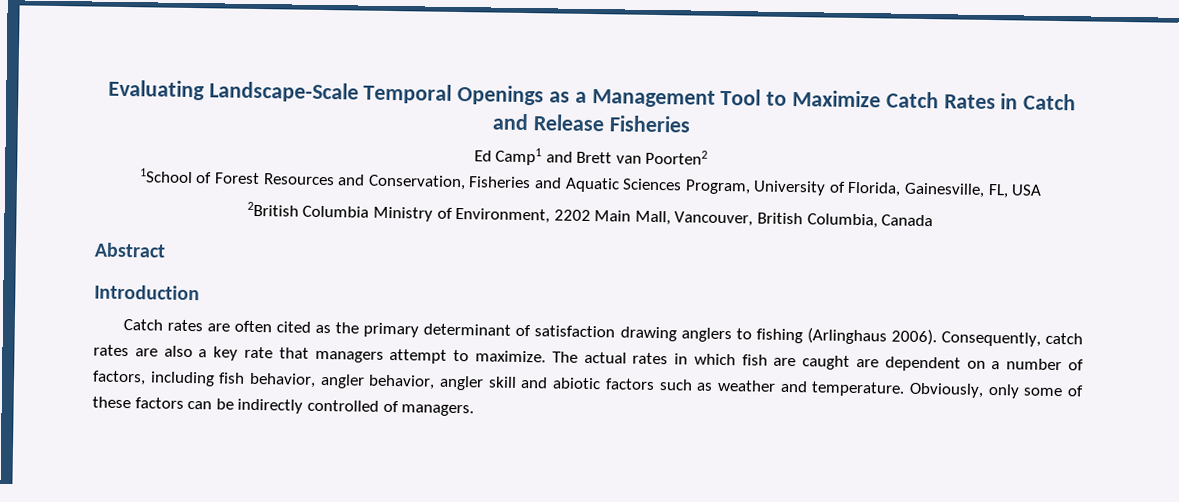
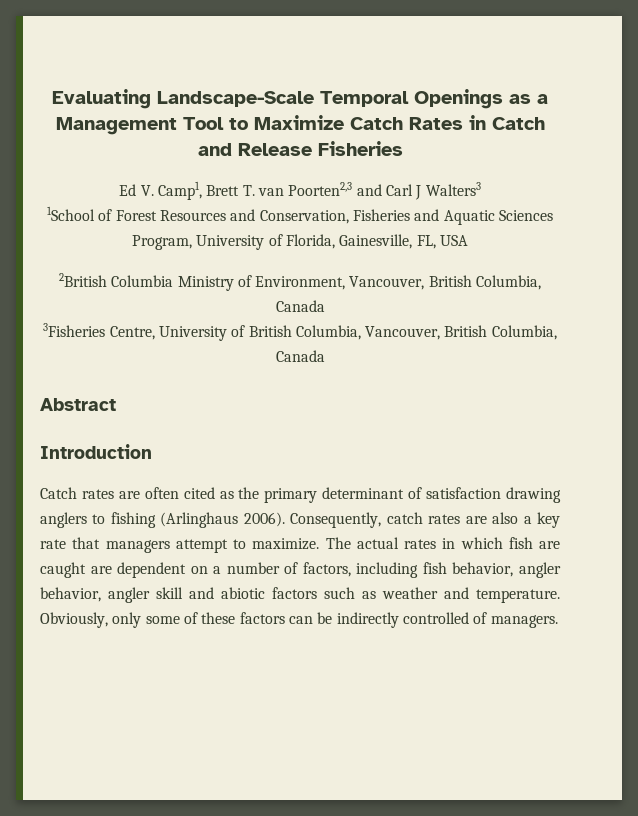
- Ed Camp1 and Brett van Poorten2
+ Ed V. Camp1, Brett T. van Poorten2,3 and Carl J Walters3
- 2British Columbia Ministry of Environment, 2202 Main Mall, Vancouver, British Columbia, Canada
+ 2British Columbia Ministry of Environment, Vancouver, British Columbia, Canada
+ 3Fisheries Centre, University of British Columbia, Vancouver, British Columbia, Canada

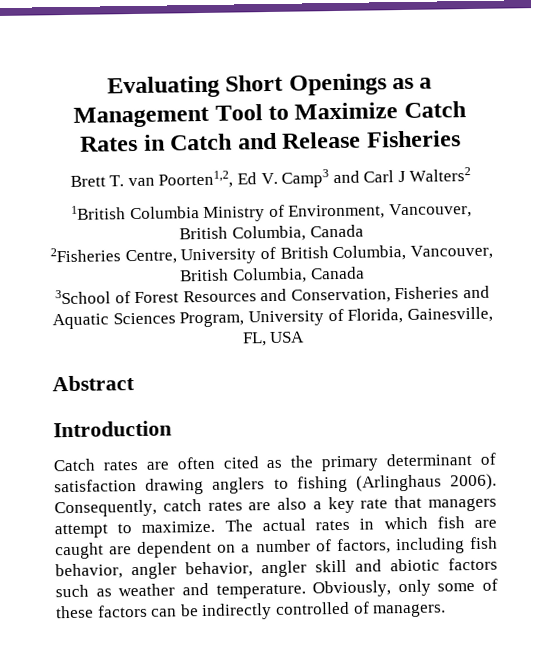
- Evaluating Landscape-Scale Temporal Openings as a Management Tool to Maximize Catch Rates in Catch and Release Fisheries
+ Evaluating Short Openings as a Management Tool to Maximize Catch Rates in Catch and Release Fisheries
- Ed V. Camp1, Brett T. van Poorten2,3 and Carl J Walters3
- 1School of Forest Resources and Conservation, Fisheries and Aquatic Sciences Program, University of Florida, Gainesville, FL, USA
+ Brett T. van Poorten1,2, Ed V. Camp3 and Carl J Walters2
+ 1British Columbia Ministry of Environment, Vancouver, British Columbia, Canada
+ 2Fisheries Centre, University of British Columbia, Vancouver, British Columbia, Canada
+ 3School of Forest Resources and Conservation, Fisheries and Aquatic Sciences Program, University of Florida, Gainesville, FL, USA
- 2British Columbia Ministry of Environment, Vancouver, British Columbia, Canada
- 3Fisheries Centre, University of British Columbia, Vancouver, British Columbia, Canada

